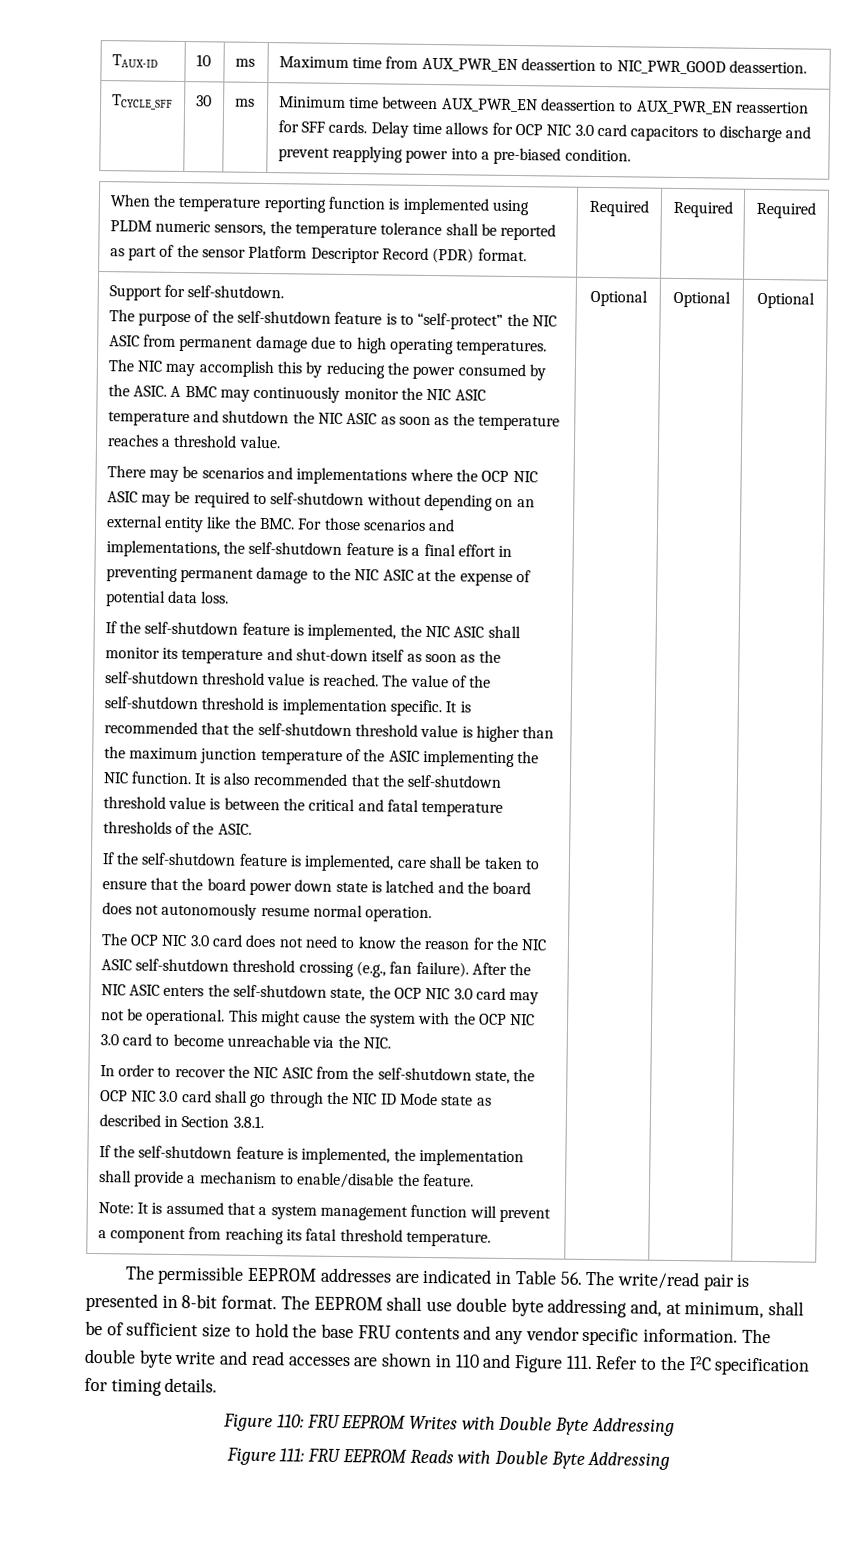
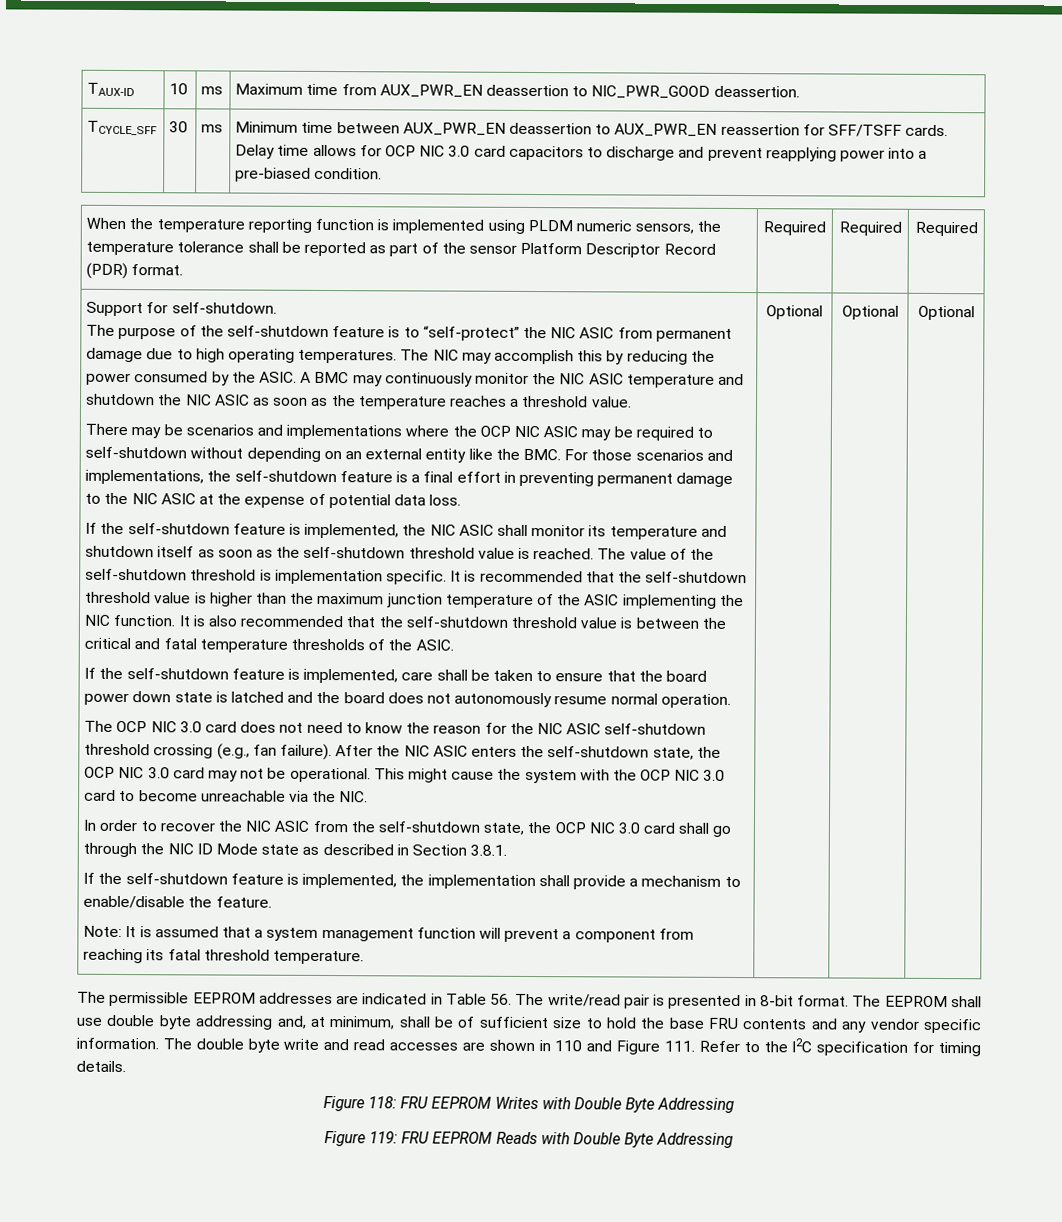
- TCYCLE_SFF | 30 | ms | Minimum time between AUX_PWR_EN deassertion to AUX_PWR_EN reassertion for SFF cards. Delay time allows for OCP NIC 3.0 card capacitors to discharge and prevent reapplying power into a pre-biased condition.
+ TCYCLE_SFF | 30 | ms | Minimum time between AUX_PWR_EN deassertion to AUX_PWR_EN reassertion for SFF/TSFF cards. Delay time allows for OCP NIC 3.0 card capacitors to discharge and prevent reapplying power into a pre-biased condition.
- If the self-shutdown feature is implemented, the NIC ASIC shall monitor its temperature and shut-down itself as soon as the self-shutdown threshold value is reached.
+ If the self-shutdown feature is implemented, the NIC ASIC shall monitor its temperature and shutdown itself as soon as the self-shutdown threshold value is reached.
- Figure 110: FRU EEPROM Writes with Double Byte Addressing
+ Figure 118: FRU EEPROM Writes with Double Byte Addressing
- Figure 111: FRU EEPROM Reads with Double Byte Addressing
+ Figure 119: FRU EEPROM Reads with Double Byte Addressing

